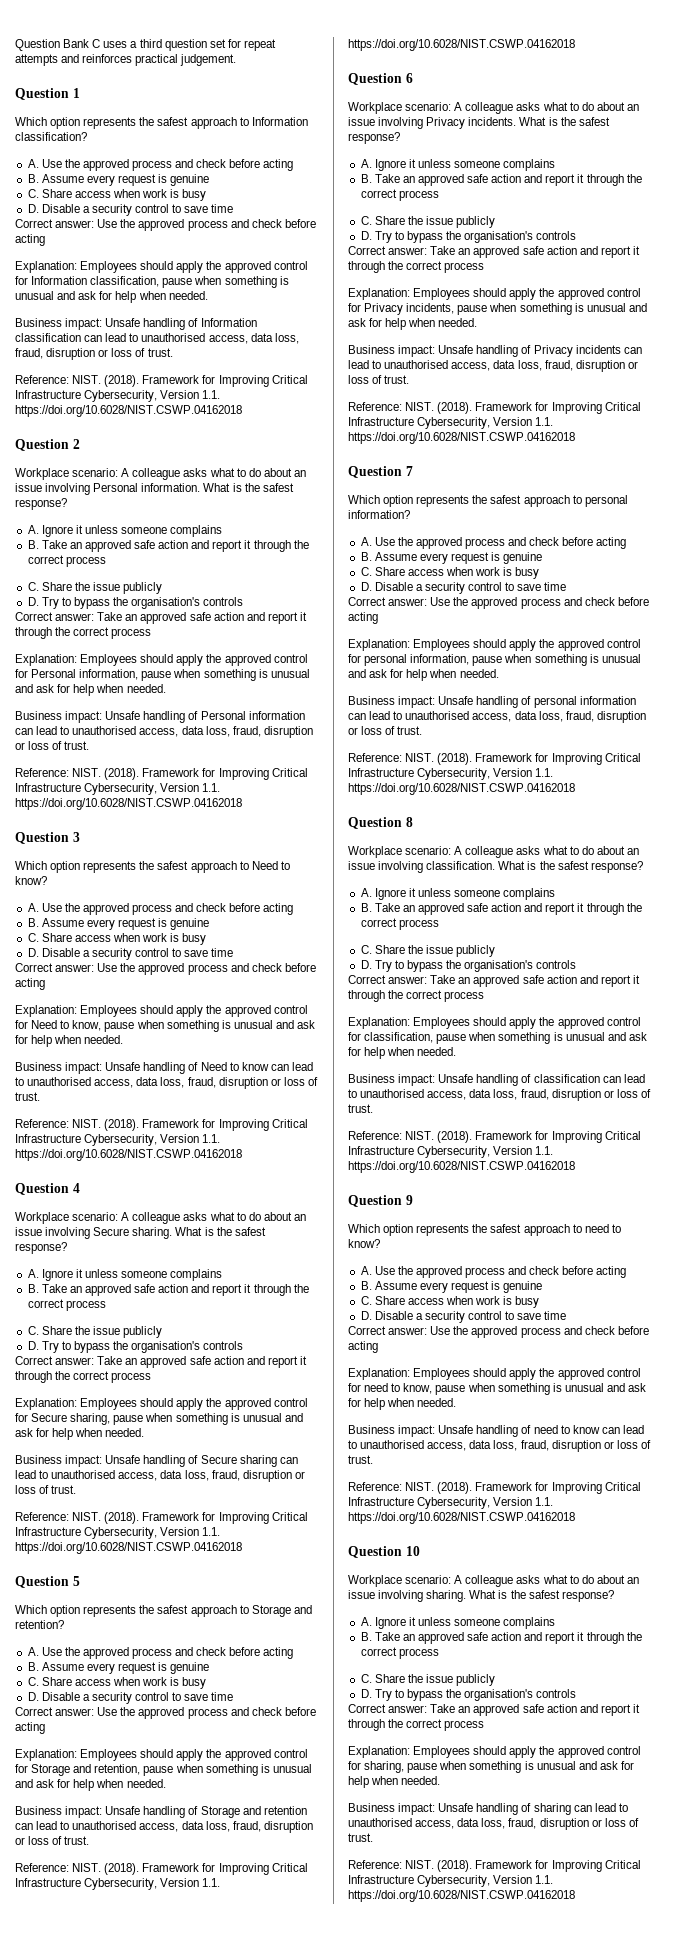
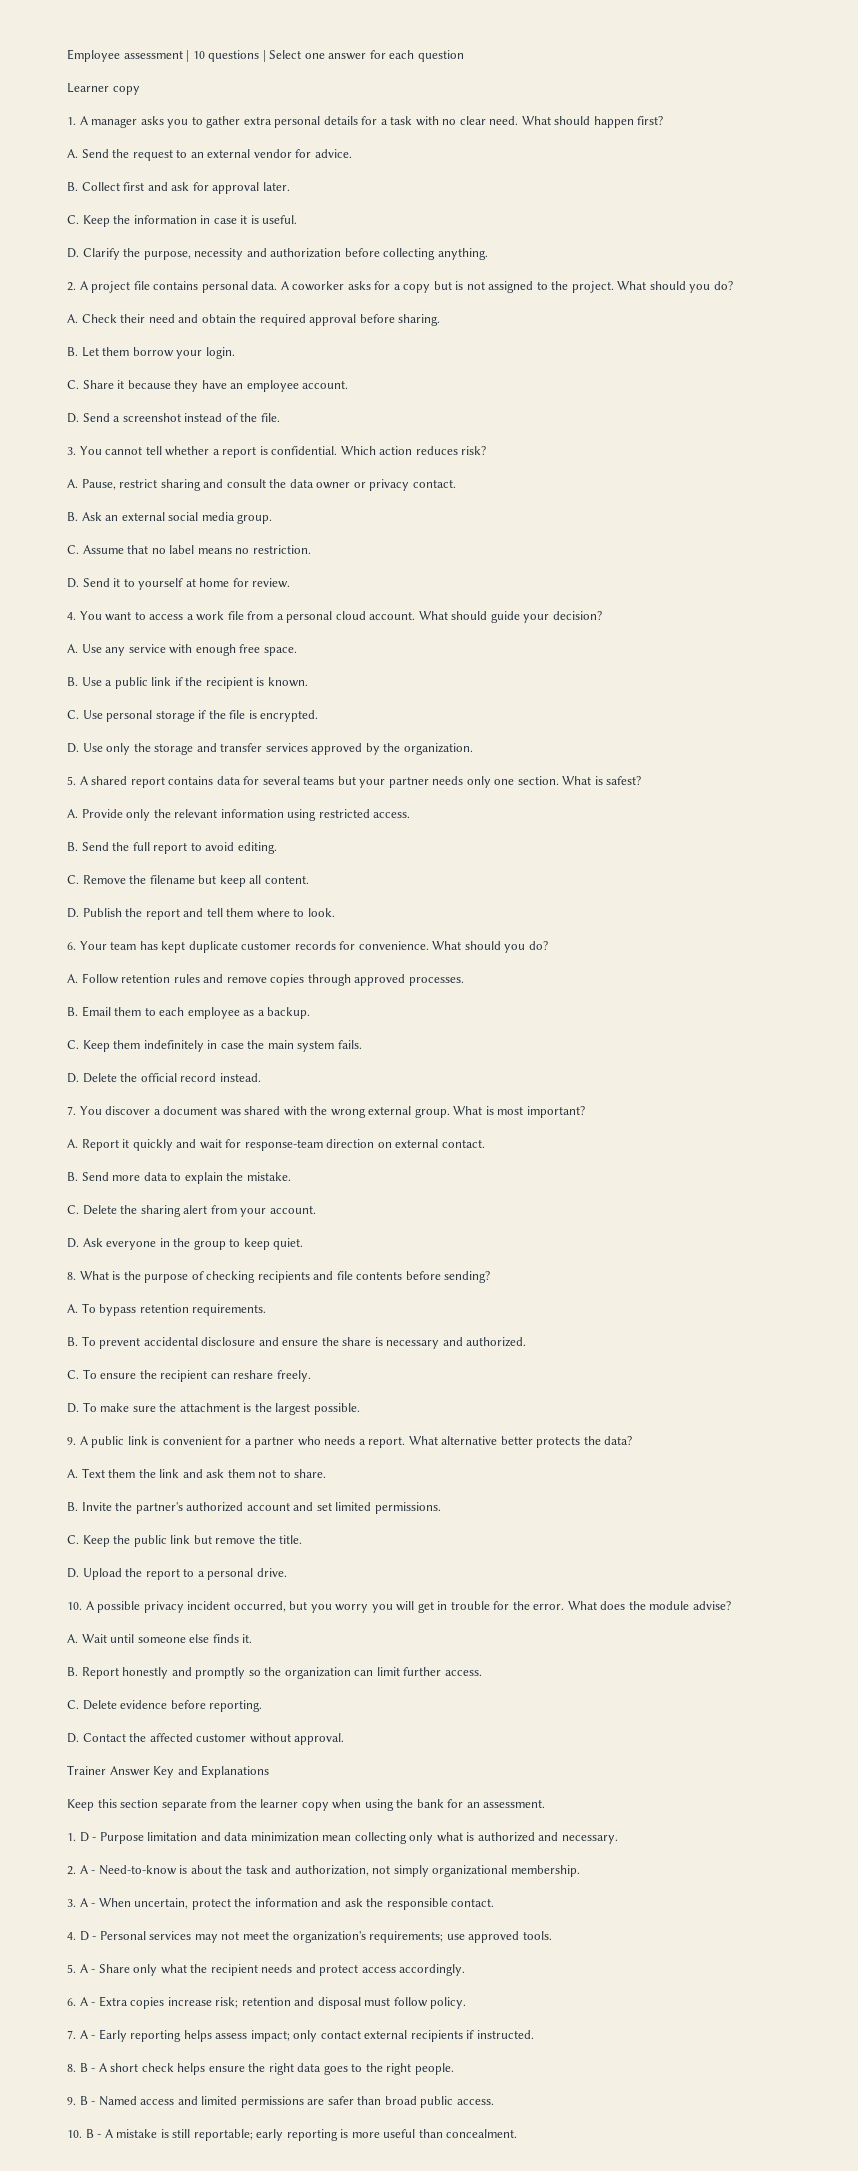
- Question Bank C uses a third question set for repeat attempts and reinforces practical judgement.
- Question 1
- Which option represents the safest approach to Information classification?
- A. Use the approved process and check before acting
- B. Assume every request is genuine
- C. Share access when work is busy
- D. Disable a security control to save time
- Correct answer: Use the approved process and check before acting
- Explanation: Employees should apply the approved control for Information classification, pause when something is unusual and ask for help when needed.
- Business impact: Unsafe handling of Information classification can lead to unauthorised access, data loss, fraud, disruption or loss of trust.
- Reference: NIST. (2018). Framework for Improving Critical Infrastructure Cybersecurity, Version 1.1. https://doi.org/10.6028/NIST.CSWP.04162018
- Question 2
- Workplace scenario: A colleague asks what to do about an issue involving Personal information. What is the safest response?
- A. Ignore it unless someone complains
- B. Take an approved safe action and report it through the correct process
- C. Share the issue publicly
- D. Try to bypass the organisation's controls
- Correct answer: Take an approved safe action and report it through the correct process
- Explanation: Employees should apply the approved control for Personal information, pause when something is unusual and ask for help when needed.
- Business impact: Unsafe handling of Personal information can lead to unauthorised access, data loss, fraud, disruption or loss of trust.
- Reference: NIST. (2018). Framework for Improving Critical Infrastructure Cybersecurity, Version 1.1. https://doi.org/10.6028/NIST.CSWP.04162018
- Question 3
- Which option represents the safest approach to Need to know?
- A. Use the approved process and check before acting
- B. Assume every request is genuine
- C. Share access when work is busy
- D. Disable a security control to save time
- Correct answer: Use the approved process and check before acting
- Explanation: Employees should apply the approved control for Need to know, pause when something is unusual and ask for help when needed.
- Business impact: Unsafe handling of Need to know can lead to unauthorised access, data loss, fraud, disruption or loss of trust.
- Reference: NIST. (2018). Framework for Improving Critical Infrastructure Cybersecurity, Version 1.1. https://doi.org/10.6028/NIST.CSWP.04162018
- Question 4
- Workplace scenario: A colleague asks what to do about an issue involving Secure sharing. What is the safest response?
- A. Ignore it unless someone complains
- B. Take an approved safe action and report it through the correct process
- C. Share the issue publicly
- D. Try to bypass the organisation's controls
- Correct answer: Take an approved safe action and report it through the correct process
- Explanation: Employees should apply the approved control for Secure sharing, pause when something is unusual and ask for help when needed.
- Business impact: Unsafe handling of Secure sharing can lead to unauthorised access, data loss, fraud, disruption or loss of trust.
- Reference: NIST. (2018). Framework for Improving Critical Infrastructure Cybersecurity, Version 1.1. https://doi.org/10.6028/NIST.CSWP.04162018
- Question 5
- Which option represents the safest approach to Storage and retention?
- A. Use the approved process and check before acting
- B. Assume every request is genuine
- C. Share access when work is busy
- D. Disable a security control to save time
- Correct answer: Use the approved process and check before acting
- Explanation: Employees should apply the approved control for Storage and retention, pause when something is unusual and ask for help when needed.
- Business impact: Unsafe handling of Storage and retention can lead to unauthorised access, data loss, fraud, disruption or loss of trust.
- Reference: NIST. (2018). Framework for Improving Critical Infrastructure Cybersecurity, Version 1.1. https://doi.org/10.6028/NIST.CSWP.04162018
- Question 6
- Workplace scenario: A colleague asks what to do about an issue involving Privacy incidents. What is the safest response?
- A. Ignore it unless someone complains
- B. Take an approved safe action and report it through the correct process
- C. Share the issue publicly
- D. Try to bypass the organisation's controls
- Correct answer: Take an approved safe action and report it through the correct process
- Explanation: Employees should apply the approved control for Privacy incidents, pause when something is unusual and ask for help when needed.
- Business impact: Unsafe handling of Privacy incidents can lead to unauthorised access, data loss, fraud, disruption or loss of trust.
- Reference: NIST. (2018). Framework for Improving Critical Infrastructure Cybersecurity, Version 1.1. https://doi.org/10.6028/NIST.CSWP.04162018
- Question 7
- Which option represents the safest approach to personal information?
- A. Use the approved process and check before acting
- B. Assume every request is genuine
- C. Share access when work is busy
- D. Disable a security control to save time
- Correct answer: Use the approved process and check before acting
- Explanation: Employees should apply the approved control for personal information, pause when something is unusual and ask for help when needed.
- Business impact: Unsafe handling of personal information can lead to unauthorised access, data loss, fraud, disruption or loss of trust.
- Reference: NIST. (2018). Framework for Improving Critical Infrastructure Cybersecurity, Version 1.1. https://doi.org/10.6028/NIST.CSWP.04162018
- Question 8
- Workplace scenario: A colleague asks what to do about an issue involving classification. What is the safest response?
- A. Ignore it unless someone complains
- B. Take an approved safe action and report it through the correct process
- C. Share the issue publicly
- D. Try to bypass the organisation's controls
- Correct answer: Take an approved safe action and report it through the correct process
- Explanation: Employees should apply the approved control for classification, pause when something is unusual and ask for help when needed.
- Business impact: Unsafe handling of classification can lead to unauthorised access, data loss, fraud, disruption or loss of trust.
- Reference: NIST. (2018). Framework for Improving Critical Infrastructure Cybersecurity, Version 1.1. https://doi.org/10.6028/NIST.CSWP.04162018
- Question 9
- Which option represents the safest approach to need to know?
- A. Use the approved process and check before acting
- B. Assume every request is genuine
- C. Share access when work is busy
- D. Disable a security control to save time
- Correct answer: Use the approved process and check before acting
- Explanation: Employees should apply the approved control for need to know, pause when something is unusual and ask for help when needed.
- Business impact: Unsafe handling of need to know can lead to unauthorised access, data loss, fraud, disruption or loss of trust.
- Reference: NIST. (2018). Framework for Improving Critical Infrastructure Cybersecurity, Version 1.1. https://doi.org/10.6028/NIST.CSWP.04162018
- Question 10
- Workplace scenario: A colleague asks what to do about an issue involving sharing. What is the safest response?
- A. Ignore it unless someone complains
- B. Take an approved safe action and report it through the correct process
- C. Share the issue publicly
- D. Try to bypass the organisation's controls
- Correct answer: Take an approved safe action and report it through the correct process
- Explanation: Employees should apply the approved control for sharing, pause when something is unusual and ask for help when needed.
- Business impact: Unsafe handling of sharing can lead to unauthorised access, data loss, fraud, disruption or loss of trust.
- Reference: NIST. (2018). Framework for Improving Critical Infrastructure Cybersecurity, Version 1.1. https://doi.org/10.6028/NIST.CSWP.04162018
+ Employee assessment | 10 questions | Select one answer for each question
+ Learner copy
+ 1. A manager asks you to gather extra personal details for a task with no clear need. What should happen first?
+ A. Send the request to an external vendor for advice.
+ B. Collect first and ask for approval later.
+ C. Keep the information in case it is useful.
+ D. Clarify the purpose, necessity and authorization before collecting anything.
+ 2. A project file contains personal data. A coworker asks for a copy but is not assigned to the project. What should you do?
+ A. Check their need and obtain the required approval before sharing.
+ B. Let them borrow your login.
+ C. Share it because they have an employee account.
+ D. Send a screenshot instead of the file.
+ 3. You cannot tell whether a report is confidential. Which action reduces risk?
+ A. Pause, restrict sharing and consult the data owner or privacy contact.
+ B. Ask an external social media group.
+ C. Assume that no label means no restriction.
+ D. Send it to yourself at home for review.
+ 4. You want to access a work file from a personal cloud account. What should guide your decision?
+ A. Use any service with enough free space.
+ B. Use a public link if the recipient is known.
+ C. Use personal storage if the file is encrypted.
+ D. Use only the storage and transfer services approved by the organization.
+ 5. A shared report contains data for several teams but your partner needs only one section. What is safest?
+ A. Provide only the relevant information using restricted access.
+ B. Send the full report to avoid editing.
+ C. Remove the filename but keep all content.
+ D. Publish the report and tell them where to look.
+ 6. Your team has kept duplicate customer records for convenience. What should you do?
+ A. Follow retention rules and remove copies through approved processes.
+ B. Email them to each employee as a backup.
+ C. Keep them indefinitely in case the main system fails.
+ D. Delete the official record instead.
+ 7. You discover a document was shared with the wrong external group. What is most important?
+ A. Report it quickly and wait for response-team direction on external contact.
+ B. Send more data to explain the mistake.
+ C. Delete the sharing alert from your account.
+ D. Ask everyone in the group to keep quiet.
+ 8. What is the purpose of checking recipients and file contents before sending?
+ A. To bypass retention requirements.
+ B. To prevent accidental disclosure and ensure the share is necessary and authorized.
+ C. To ensure the recipient can reshare freely.
+ D. To make sure the attachment is the largest possible.
+ 9. A public link is convenient for a partner who needs a report. What alternative better protects the data?
+ A. Text them the link and ask them not to share.
+ B. Invite the partner's authorized account and set limited permissions.
+ C. Keep the public link but remove the title.
+ D. Upload the report to a personal drive.
+ 10. A possible privacy incident occurred, but you worry you will get in trouble for the error. What does the module advise?
+ A. Wait until someone else finds it.
+ B. Report honestly and promptly so the organization can limit further access.
+ C. Delete evidence before reporting.
+ D. Contact the affected customer without approval.
+ Trainer Answer Key and Explanations
+ Keep this section separate from the learner copy when using the bank for an assessment.
+ 1. D - Purpose limitation and data minimization mean collecting only what is authorized and necessary.
+ 2. A - Need-to-know is about the task and authorization, not simply organizational membership.
+ 3. A - When uncertain, protect the information and ask the responsible contact.
+ 4. D - Personal services may not meet the organization's requirements; use approved tools.
+ 5. A - Share only what the recipient needs and protect access accordingly.
+ 6. A - Extra copies increase risk; retention and disposal must follow policy.
+ 7. A - Early reporting helps assess impact; only contact external recipients if instructed.
+ 8. B - A short check helps ensure the right data goes to the right people.
+ 9. B - Named access and limited permissions are safer than broad public access.
+ 10. B - A mistake is still reportable; early reporting is more useful than concealment.

